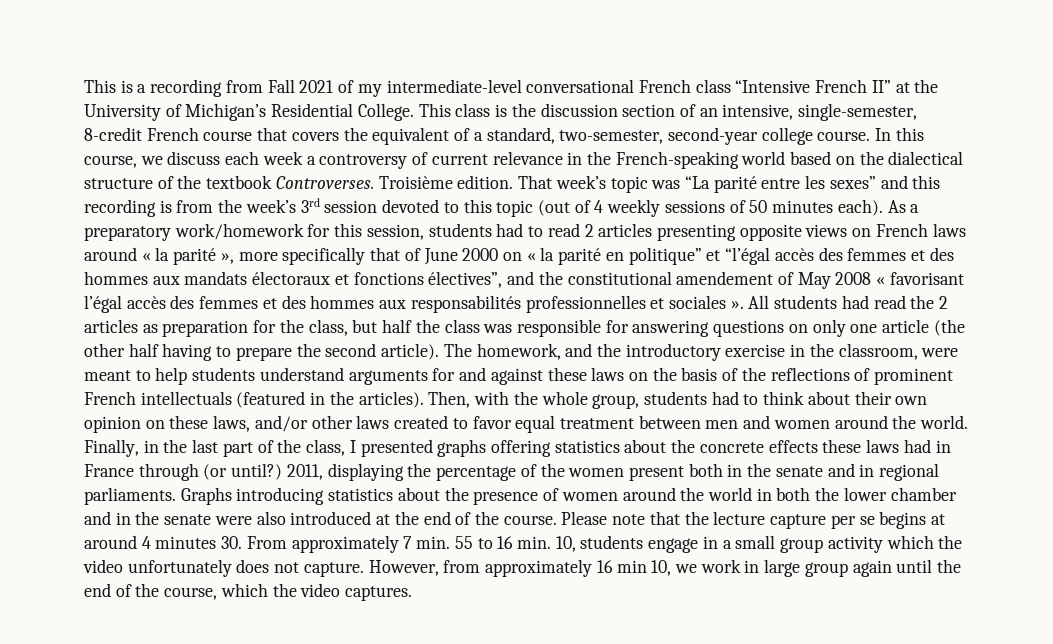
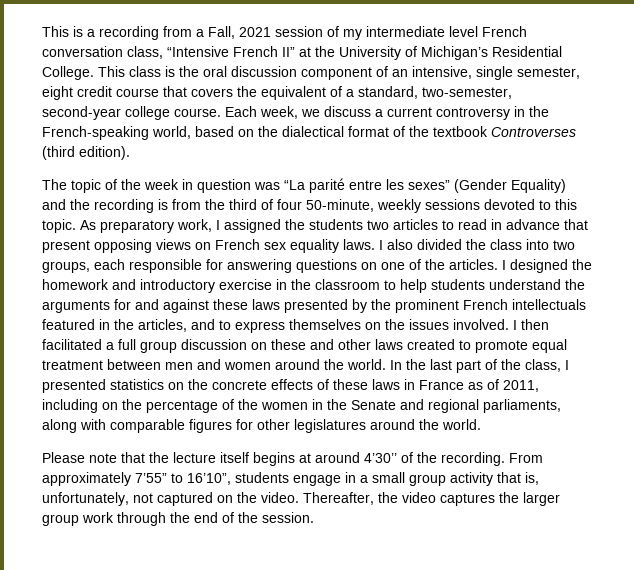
- This is a recording from Fall 2021 of my intermediate-level conversational French class “Intensive French II” at the University of Michigan’s Residential College.
+ This is a recording from a Fall, 2021 session of my intermediate level French conversation class, “Intensive French II” at the University of Michigan’s Residential College.
- This class is the discussion section of an intensive, single-semester, 8-credit French course that covers the equivalent of a standard, two-semester, second-year college course.
+ This class is the oral discussion component of an intensive, single semester, eight credit course that covers the equivalent of a standard, two-semester, second-year college course.
- In this course, we discuss each week a controversy of current relevance in the French-speaking world based on the dialectical structure of the textbook Controverses. Troisième edition. That week’s topic was “La parité entre les sexes” and this recording is from the week’s 3rd session devoted to this topic (out of 4 weekly sessions of 50 minutes each). As a preparatory work/homework for this session, students had to read 2 articles presenting opposite views on French laws around « la parité », more specifically that of June 2000 on « la parité en politique” et “l’égal accès des femmes et des hommes aux mandats électoraux et fonctions électives”, and the constitutional amendement of May 2008 « favorisant l’égal accès des femmes et des hommes aux responsabilités professionnelles et sociales ». All students had read the 2 articles as preparation for the class, but half the class was responsible for answering questions on only one article (the other half having to prepare the second article). The homework, and the introductory exercise in the classroom, were meant to help students understand arguments for and against these laws on the basis of the reflections of prominent French intellectuals (featured in the articles). Then, with the whole group, students had to think about their own opinion on these laws, and/or other laws created to favor equal treatment between men and women around the world.
+ Each week, we discuss a current controversy in the French-speaking world, based on the dialectical format of the textbook Controverses (third edition).
+ The topic of the week in question was “La parité entre les sexes” (Gender Equality) and the recording is from the third of four 50-minute, weekly sessions devoted to this topic. As preparatory work, I assigned the students two articles to read in advance that present opposing views on French sex equality laws. I also divided the class into two groups, each responsible for answering questions on one of the articles. I designed the homework and introductory exercise in the classroom to help students understand the arguments for and against these laws presented by the prominent French intellectuals featured in the articles, and to express themselves on the issues involved. I then facilitated a full group discussion on these and other laws created to promote equal treatment between men and women around the world.
- Finally, in the last part of the class, I presented graphs offering statistics about the concrete effects these laws had in France through (or until?) 2011, displaying the percentage of the women present both in the senate and in regional parliaments. Graphs introducing statistics about the presence of women around the world in both the lower chamber and in the senate were also introduced at the end of the course. Please note that the lecture capture per se begins at around 4 minutes 30. From approximately 7 min. 55 to 16 min. 10, students engage in a small group activity which the video unfortunately does not capture. However, from approximately 16 min 10, we work in large group again until the end of the course, which the video captures.
+ In the last part of the class, I presented statistics on the concrete effects of these laws in France as of 2011, including on the percentage of the women in the Senate and regional parliaments, along with comparable figures for other legislatures around the world.
+ Please note that the lecture itself begins at around 4’30’’ of the recording. From approximately 7’55” to 16’10”, students engage in a small group activity that is, unfortunately, not captured on the video. Thereafter, the video captures the larger group work through the end of the session.

